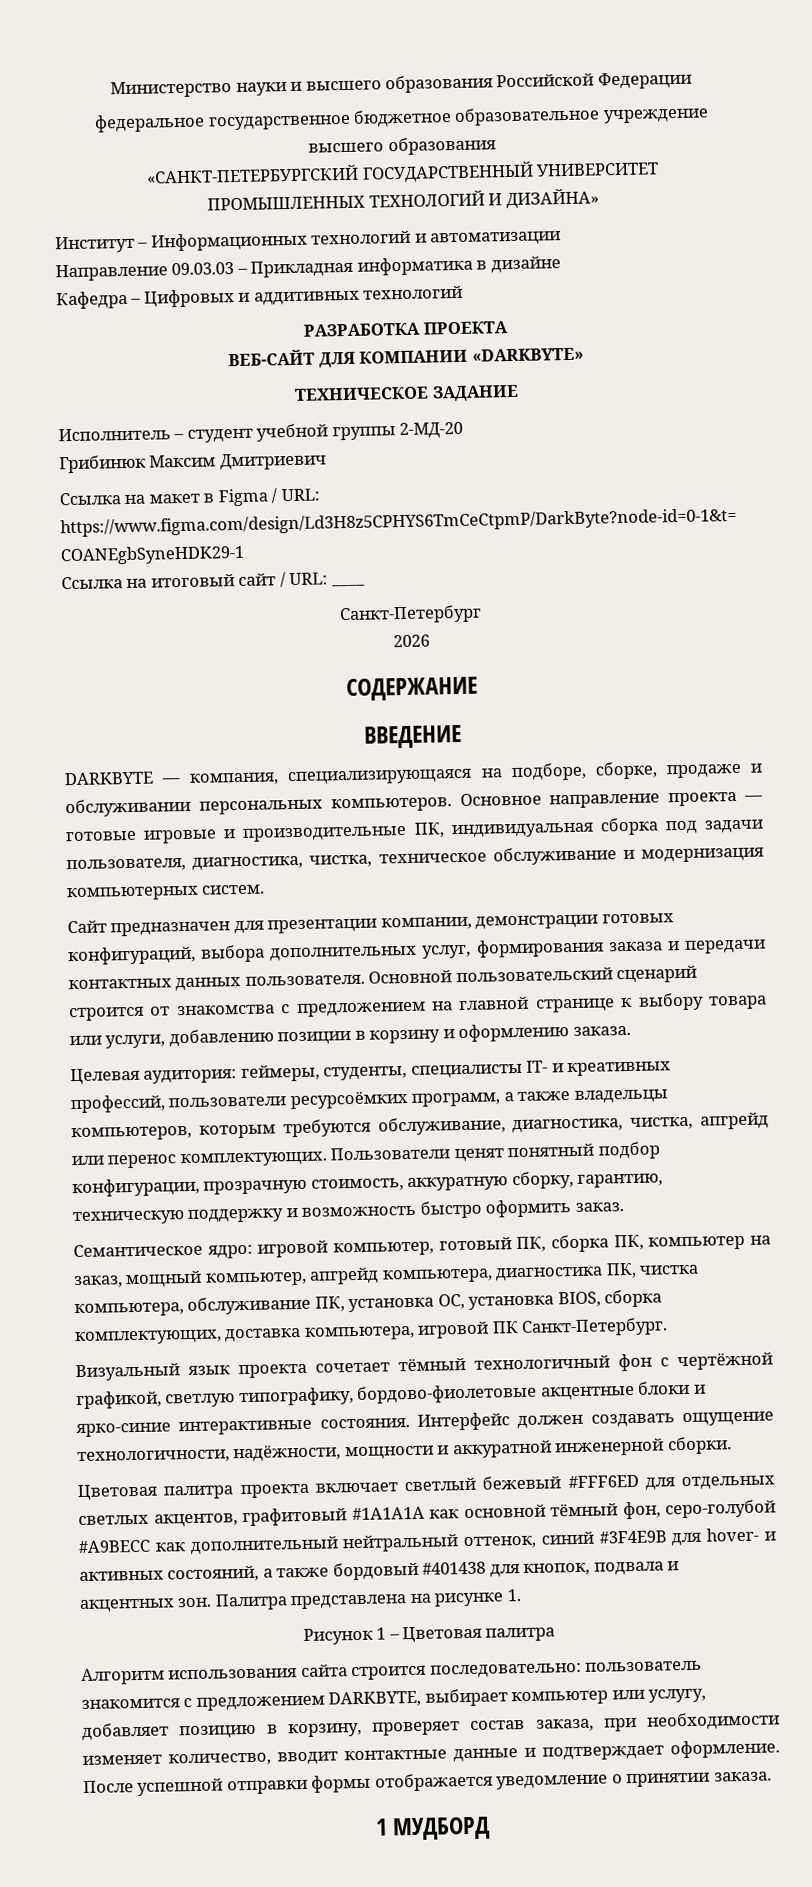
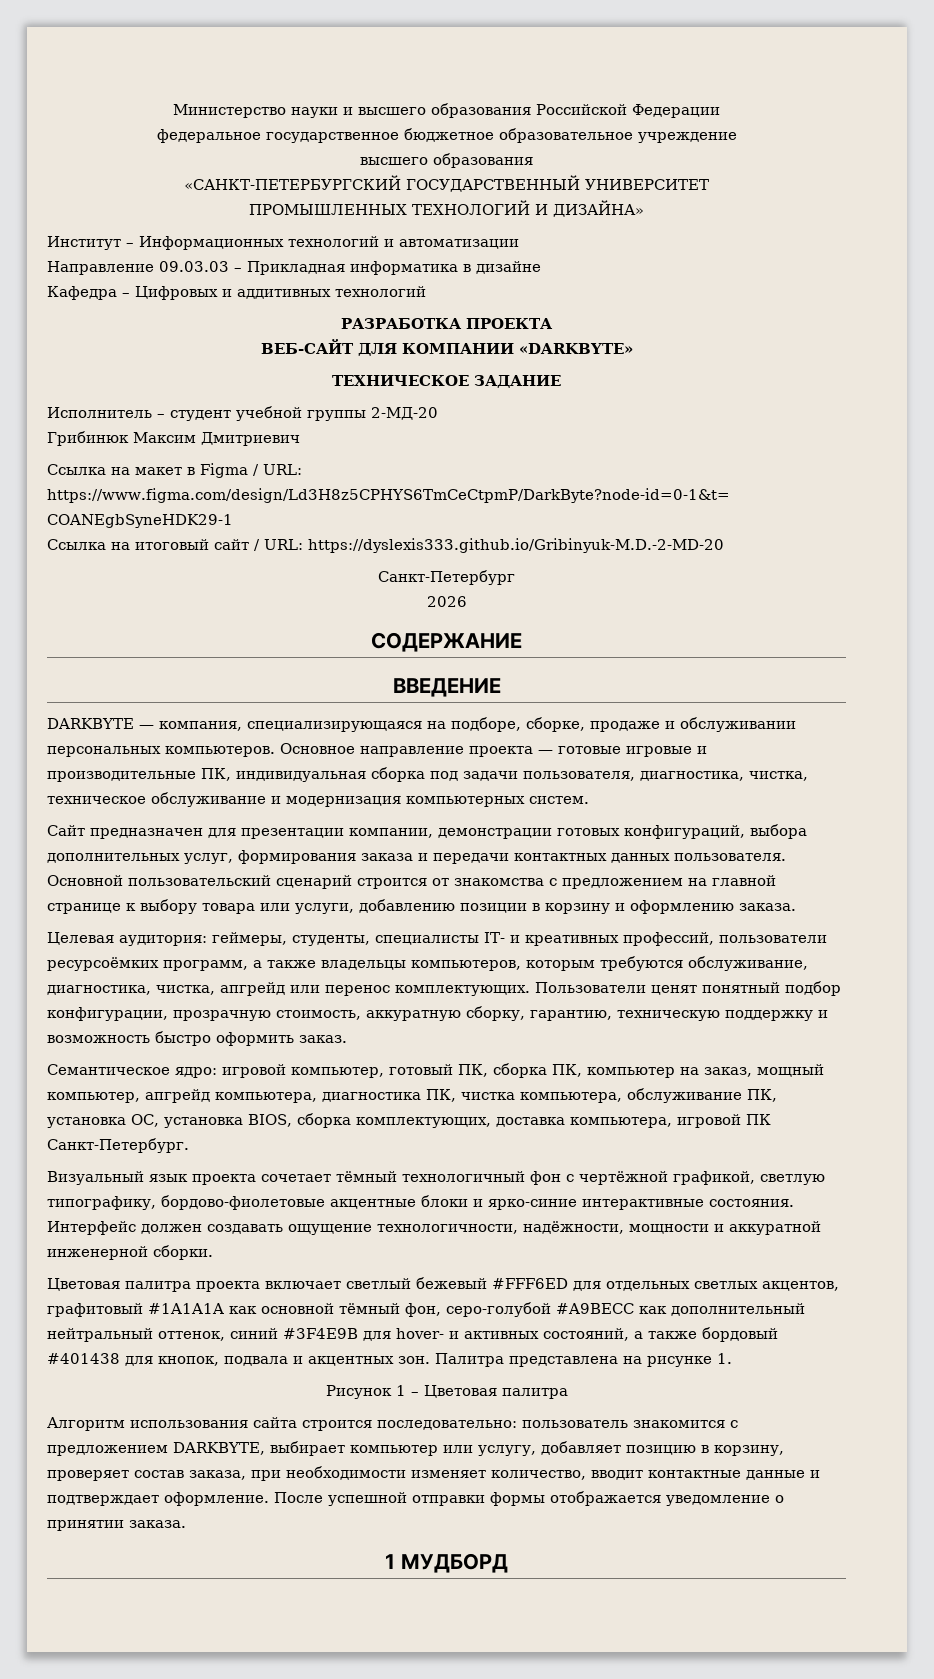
- Ссылка на итоговый сайт / URL: ____
+ Ссылка на итоговый сайт / URL: https://dyslexis333.github.io/Gribinyuk-M.D.-2-MD-20

